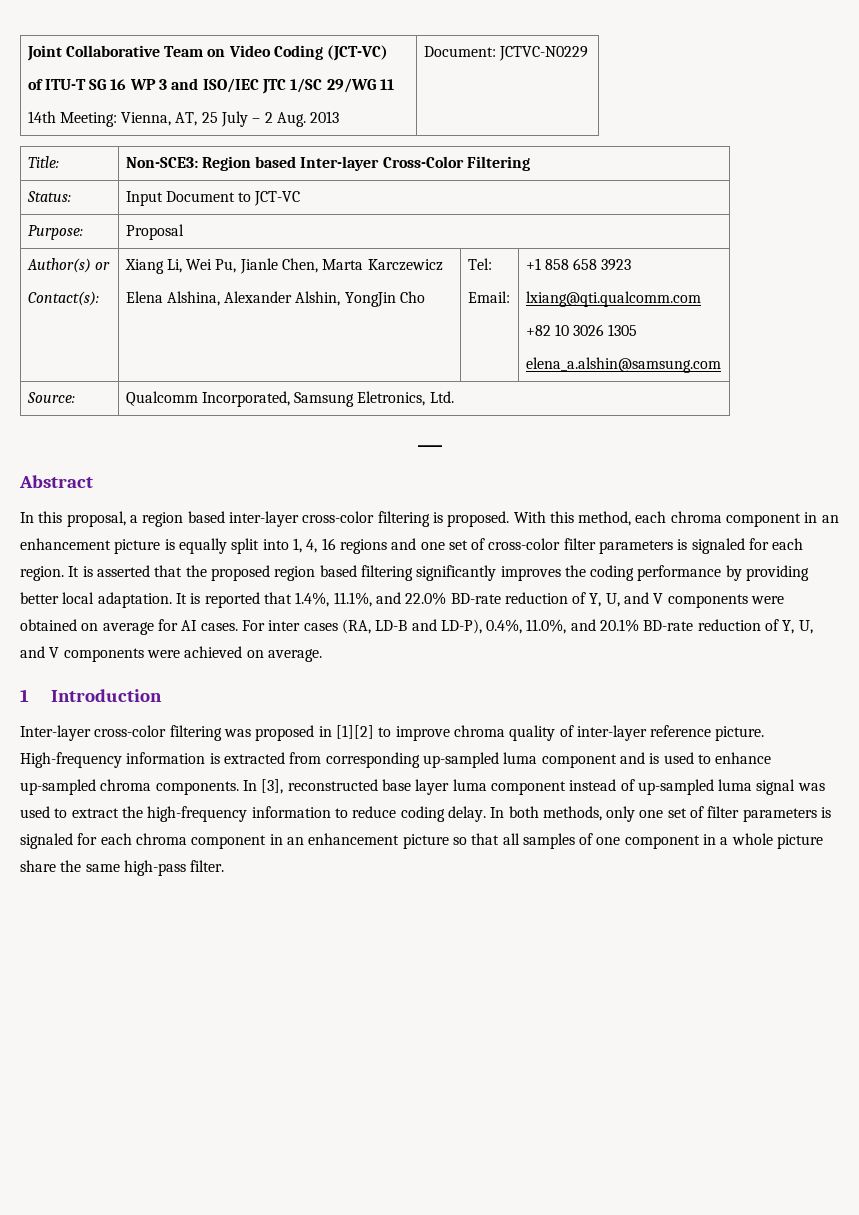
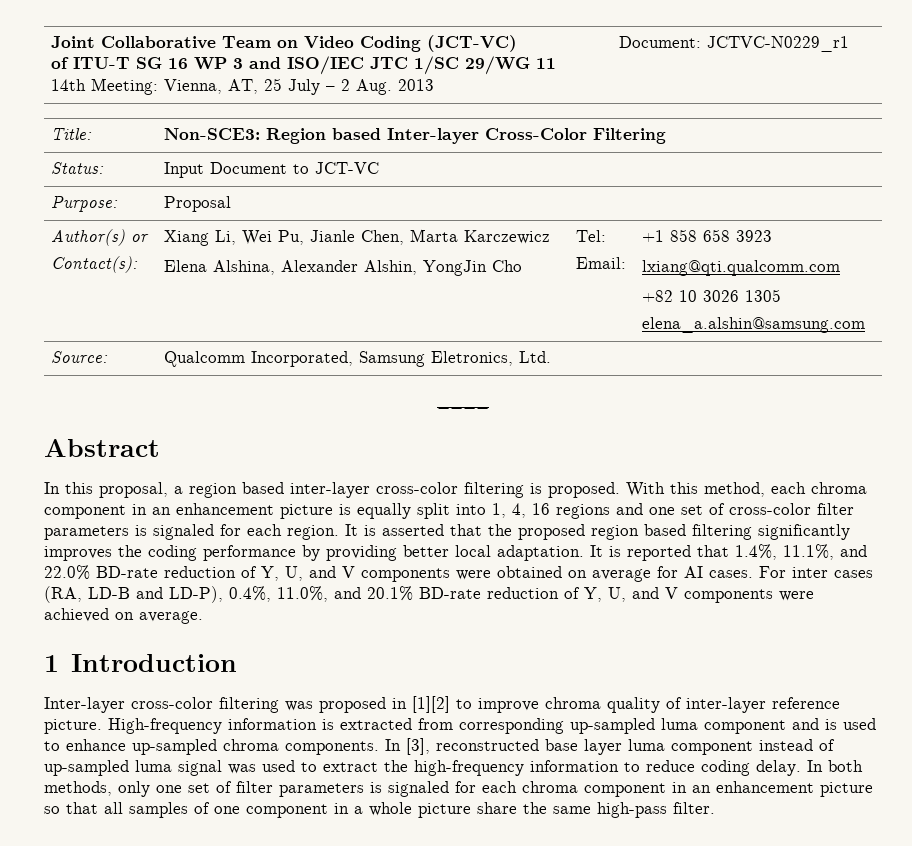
  Joint Collaborative Team on Video Coding (JCT-VC)
  of ITU-T SG 16 WP 3 and ISO/IEC JTC 1/SC 29/WG 11
- 14th Meeting: Vienna, AT, 25 July – 2 Aug. 2013 | Document: JCTVC-N0229
+ 14th Meeting: Vienna, AT, 25 July – 2 Aug. 2013 | Document: JCTVC-N0229_r1

